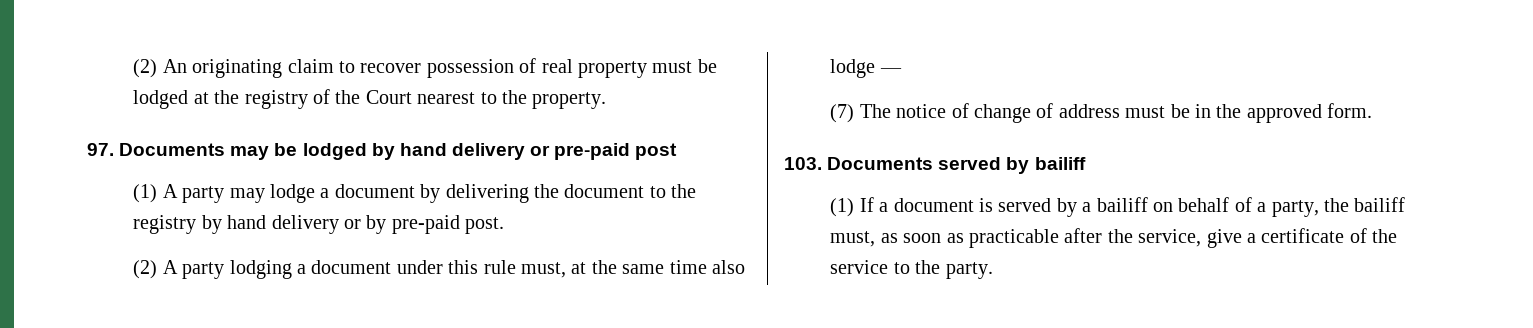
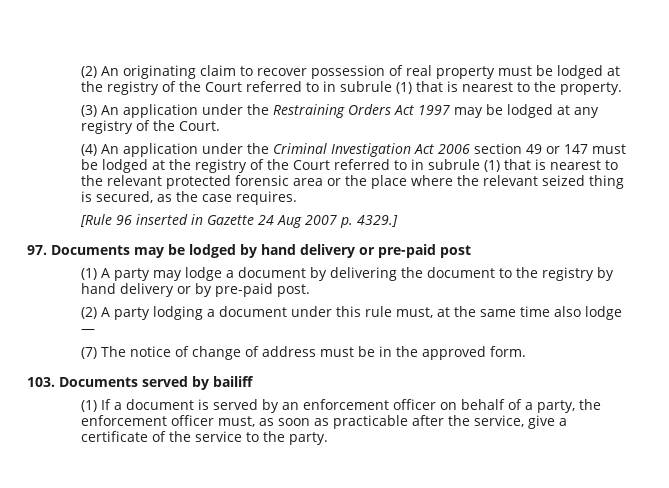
- (2) An originating claim to recover possession of real property must be lodged at the registry of the Court nearest to the property.
+ (2) An originating claim to recover possession of real property must be lodged at the registry of the Court referred to in subrule (1) that is nearest to the property.
+ (3) An application under the Restraining Orders Act 1997 may be lodged at any registry of the Court.
+ (4) An application under the Criminal Investigation Act 2006 section 49 or 147 must be lodged at the registry of the Court referred to in subrule (1) that is nearest to the relevant protected forensic area or the place where the relevant seized thing is secured, as the case requires.
+ [Rule 96 inserted in Gazette 24 Aug 2007 p. 4329.]
- (1) If a document is served by a bailiff on behalf of a party, the bailiff must, as soon as practicable after the service, give a certificate of the service to the party.
+ (1) If a document is served by an enforcement officer on behalf of a party, the enforcement officer must, as soon as practicable after the service, give a certificate of the service to the party.

